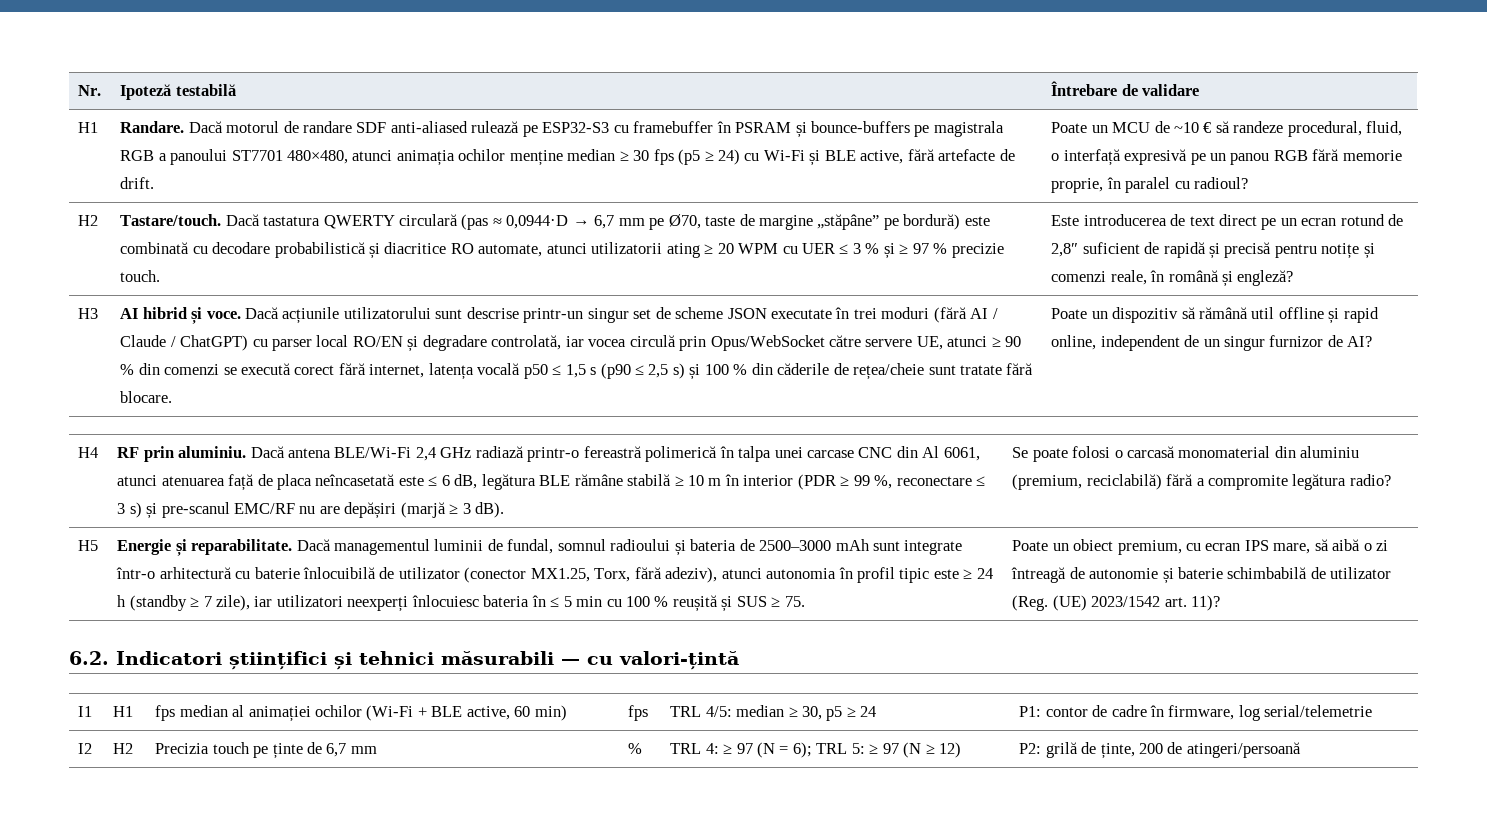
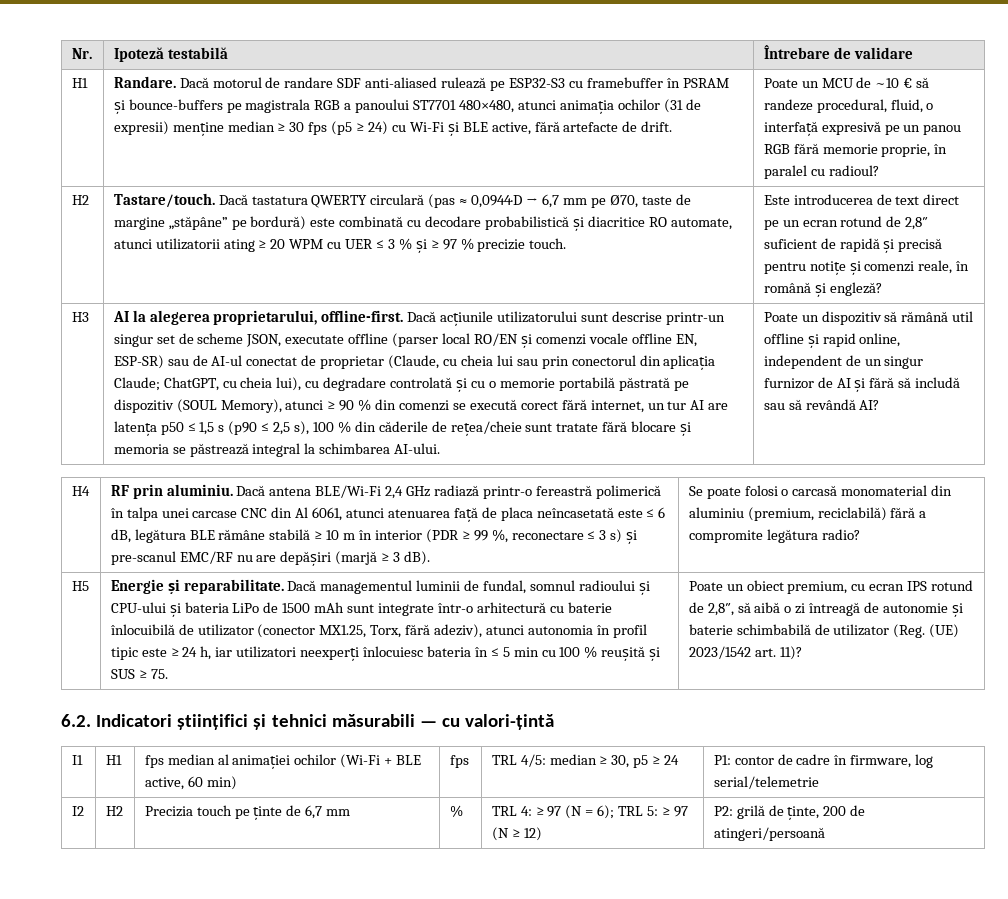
- Dacă motorul de randare SDF anti-aliased rulează pe ESP32-S3 cu framebuffer în PSRAM și bounce-buffers pe magistrala RGB a panoului ST7701 480×480, atunci animația ochilor menține median ≥ 30 fps (p5 ≥ 24) cu Wi-Fi și BLE active, fără artefacte de drift.
+ Dacă motorul de randare SDF anti-aliased rulează pe ESP32-S3 cu framebuffer în PSRAM și bounce-buffers pe magistrala RGB a panoului ST7701 480×480, atunci animația ochilor (31 de expresii) menține median ≥ 30 fps (p5 ≥ 24) cu Wi-Fi și BLE active, fără artefacte de drift.
- AI hibrid și voce.
+ AI la alegerea proprietarului, offline-first.
- Dacă acțiunile utilizatorului sunt descrise printr-un singur set de scheme JSON executate în trei moduri (fără AI / Claude / ChatGPT) cu parser local RO/EN și degradare controlată, iar vocea circulă prin Opus/WebSocket către servere UE, atunci ≥ 90 % din comenzi se execută corect fără internet, latența vocală p50 ≤ 1,5 s (p90 ≤ 2,5 s) și 100 % din căderile de rețea/cheie sunt tratate fără blocare.
+ Dacă acțiunile utilizatorului sunt descrise printr-un singur set de scheme JSON, executate offline (parser local RO/EN și comenzi vocale offline EN, ESP-SR) sau de AI-ul conectat de proprietar (Claude, cu cheia lui sau prin conectorul din aplicația Claude; ChatGPT, cu cheia lui), cu degradare controlată și cu o memorie portabilă păstrată pe dispozitiv (SOUL Memory), atunci ≥ 90 % din comenzi se execută corect fără internet, un tur AI are latența p50 ≤ 1,5 s (p90 ≤ 2,5 s), 100 % din căderile de rețea/cheie sunt tratate fără blocare și memoria se păstrează integral la schimbarea AI-ului.
- Poate un dispozitiv să rămână util offline și rapid online, independent de un singur furnizor de AI?
+ Poate un dispozitiv să rămână util offline și rapid online, independent de un singur furnizor de AI și fără să includă sau să revândă AI?
- Dacă managementul luminii de fundal, somnul radioului și bateria de 2500–3000 mAh sunt integrate într-o arhitectură cu baterie înlocuibilă de utilizator (conector MX1.25, Torx, fără adeziv), atunci autonomia în profil tipic este ≥ 24 h (standby ≥ 7 zile), iar utilizatori neexperți înlocuiesc bateria în ≤ 5 min cu 100 % reușită și SUS ≥ 75.
+ Dacă managementul luminii de fundal, somnul radioului și CPU-ului și bateria LiPo de 1500 mAh sunt integrate într-o arhitectură cu baterie înlocuibilă de utilizator (conector MX1.25, Torx, fără adeziv), atunci autonomia în profil tipic este ≥ 24 h, iar utilizatori neexperți înlocuiesc bateria în ≤ 5 min cu 100 % reușită și SUS ≥ 75.
- Poate un obiect premium, cu ecran IPS mare, să aibă o zi întreagă de autonomie și baterie schimbabilă de utilizator (Reg. (UE) 2023/1542 art. 11)?
+ Poate un obiect premium, cu ecran IPS rotund de 2,8″, să aibă o zi întreagă de autonomie și baterie schimbabilă de utilizator (Reg. (UE) 2023/1542 art. 11)?

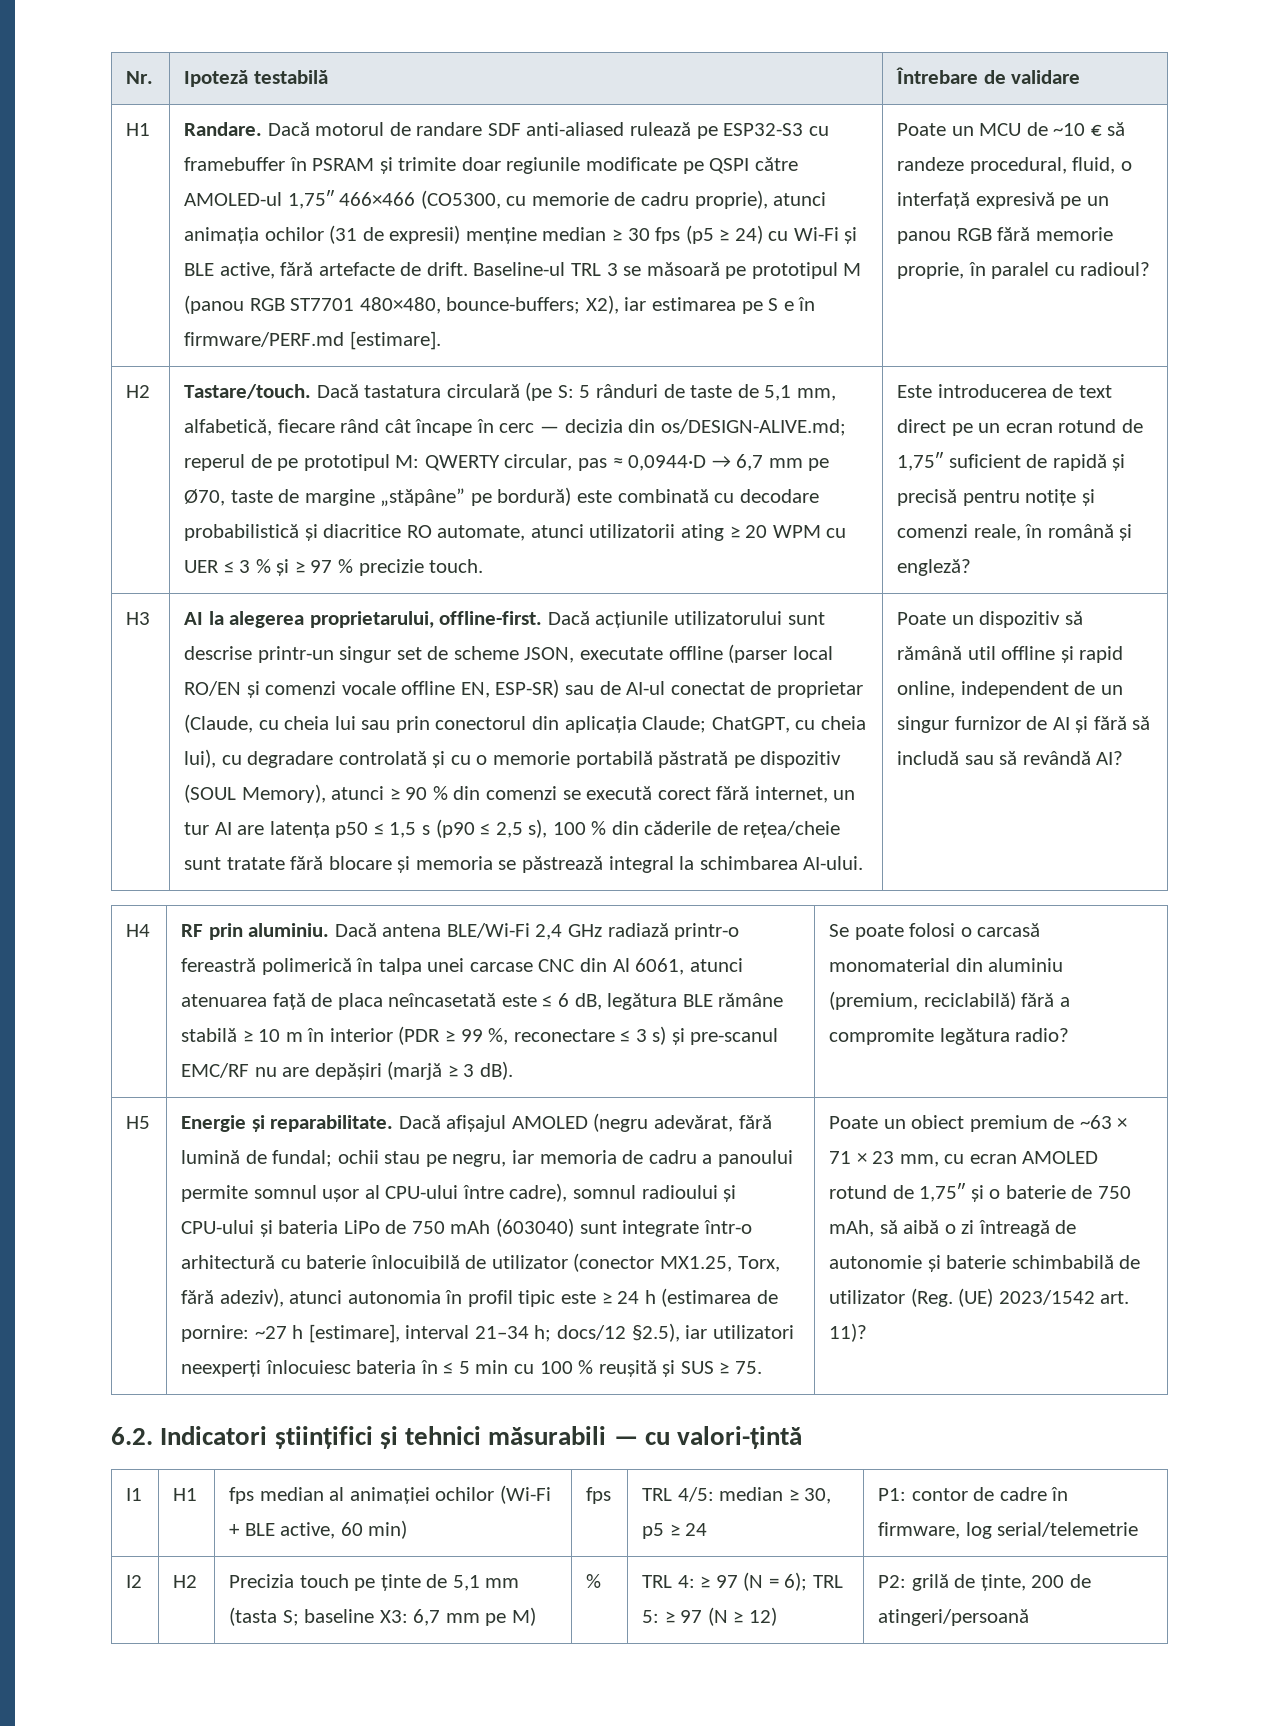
- Dacă motorul de randare SDF anti-aliased rulează pe ESP32-S3 cu framebuffer în PSRAM și bounce-buffers pe magistrala RGB a panoului ST7701 480×480, atunci animația ochilor (31 de expresii) menține median ≥ 30 fps (p5 ≥ 24) cu Wi-Fi și BLE active, fără artefacte de drift.
+ Dacă motorul de randare SDF anti-aliased rulează pe ESP32-S3 cu framebuffer în PSRAM și trimite doar regiunile modificate pe QSPI către AMOLED-ul 1,75″ 466×466 (CO5300, cu memorie de cadru proprie), atunci animația ochilor (31 de expresii) menține median ≥ 30 fps (p5 ≥ 24) cu Wi-Fi și BLE active, fără artefacte de drift. Baseline-ul TRL 3 se măsoară pe prototipul M (panou RGB ST7701 480×480, bounce-buffers; X2), iar estimarea pe S e în firmware/PERF.md [estimare].
- Dacă tastatura QWERTY circulară (pas ≈ 0,0944·D → 6,7 mm pe Ø70, taste de margine „stăpâne” pe bordură) este combinată cu decodare probabilistică și diacritice RO automate, atunci utilizatorii ating ≥ 20 WPM cu UER ≤ 3 % și ≥ 97 % precizie touch.
+ Dacă tastatura circulară (pe S: 5 rânduri de taste de 5,1 mm, alfabetică, fiecare rând cât încape în cerc — decizia din os/DESIGN-ALIVE.md; reperul de pe prototipul M: QWERTY circular, pas ≈ 0,0944·D → 6,7 mm pe Ø70, taste de margine „stăpâne” pe bordură) este combinată cu decodare probabilistică și diacritice RO automate, atunci utilizatorii ating ≥ 20 WPM cu UER ≤ 3 % și ≥ 97 % precizie touch.
- Este introducerea de text direct pe un ecran rotund de 2,8″ suficient de rapidă și precisă pentru notițe și comenzi reale, în română și engleză?
+ Este introducerea de text direct pe un ecran rotund de 1,75″ suficient de rapidă și precisă pentru notițe și comenzi reale, în română și engleză?
- Dacă managementul luminii de fundal, somnul radioului și CPU-ului și bateria LiPo de 1500 mAh sunt integrate într-o arhitectură cu baterie înlocuibilă de utilizator (conector MX1.25, Torx, fără adeziv), atunci autonomia în profil tipic este ≥ 24 h, iar utilizatori neexperți înlocuiesc bateria în ≤ 5 min cu 100 % reușită și SUS ≥ 75.
+ Dacă afișajul AMOLED (negru adevărat, fără lumină de fundal; ochii stau pe negru, iar memoria de cadru a panoului permite somnul ușor al CPU-ului între cadre), somnul radioului și CPU-ului și bateria LiPo de 750 mAh (603040) sunt integrate într-o arhitectură cu baterie înlocuibilă de utilizator (conector MX1.25, Torx, fără adeziv), atunci autonomia în profil tipic este ≥ 24 h (estimarea de pornire: ~27 h [estimare], interval 21–34 h; docs/12 §2.5), iar utilizatori neexperți înlocuiesc bateria în ≤ 5 min cu 100 % reușită și SUS ≥ 75.
- Poate un obiect premium, cu ecran IPS rotund de 2,8″, să aibă o zi întreagă de autonomie și baterie schimbabilă de utilizator (Reg. (UE) 2023/1542 art. 11)?
+ Poate un obiect premium de ~63 × 71 × 23 mm, cu ecran AMOLED rotund de 1,75″ și o baterie de 750 mAh, să aibă o zi întreagă de autonomie și baterie schimbabilă de utilizator (Reg. (UE) 2023/1542 art. 11)?
- I2 | H2 | Precizia touch pe ținte de 6,7 mm | % | TRL 4: ≥ 97 (N = 6); TRL 5: ≥ 97 (N ≥ 12) | P2: grilă de ținte, 200 de atingeri/persoană
+ I2 | H2 | Precizia touch pe ținte de 5,1 mm (tasta S; baseline X3: 6,7 mm pe M) | % | TRL 4: ≥ 97 (N = 6); TRL 5: ≥ 97 (N ≥ 12) | P2: grilă de ținte, 200 de atingeri/persoană

